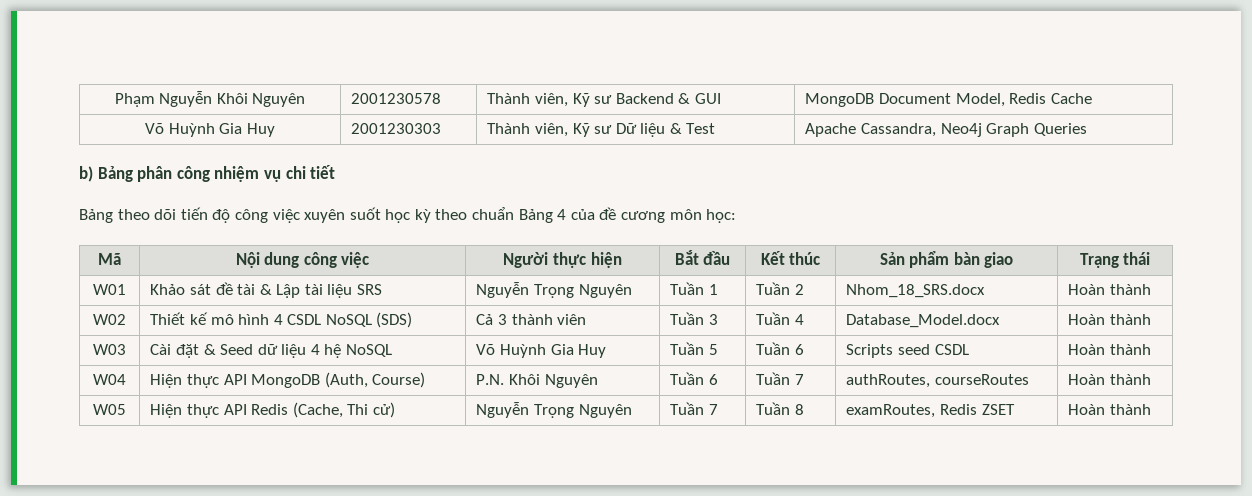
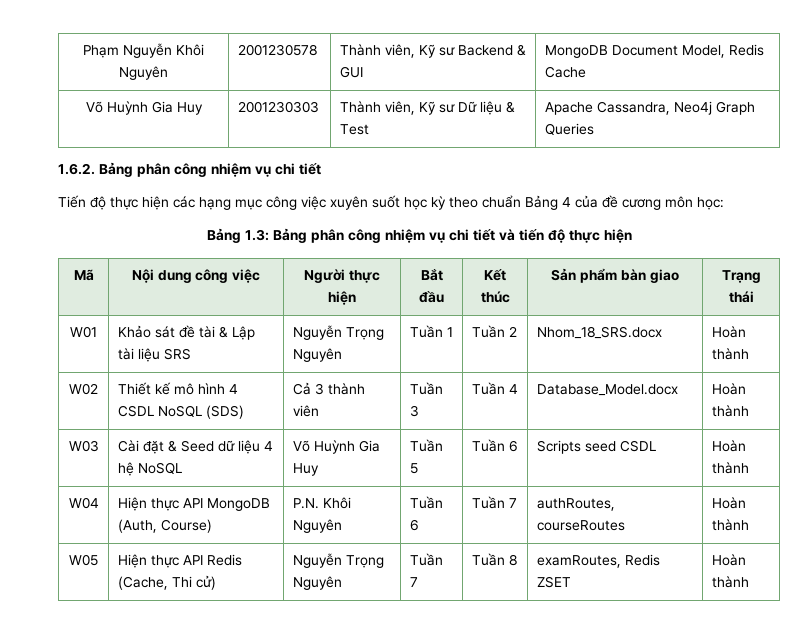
- b) Bảng phân công nhiệm vụ chi tiết
+ 1.6.2. Bảng phân công nhiệm vụ chi tiết
- Bảng theo dõi tiến độ công việc xuyên suốt học kỳ theo chuẩn Bảng 4 của đề cương môn học:
+ Tiến độ thực hiện các hạng mục công việc xuyên suốt học kỳ theo chuẩn Bảng 4 của đề cương môn học:
+ Bảng 1.3: Bảng phân công nhiệm vụ chi tiết và tiến độ thực hiện

